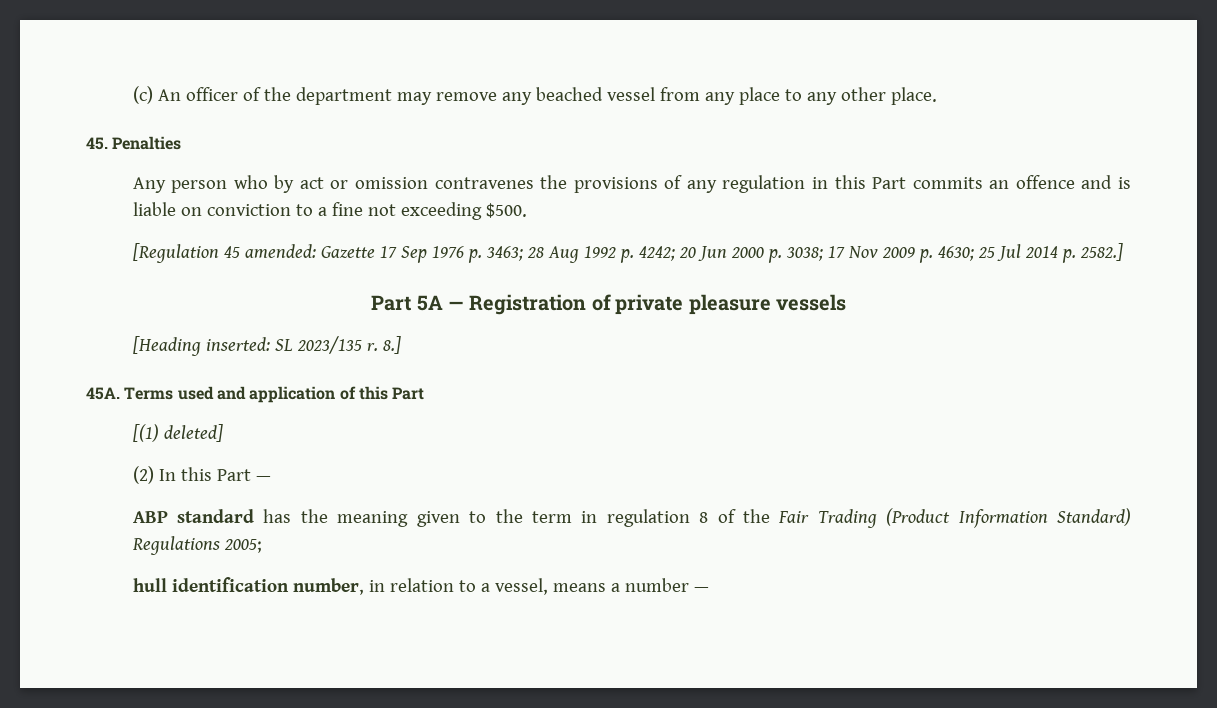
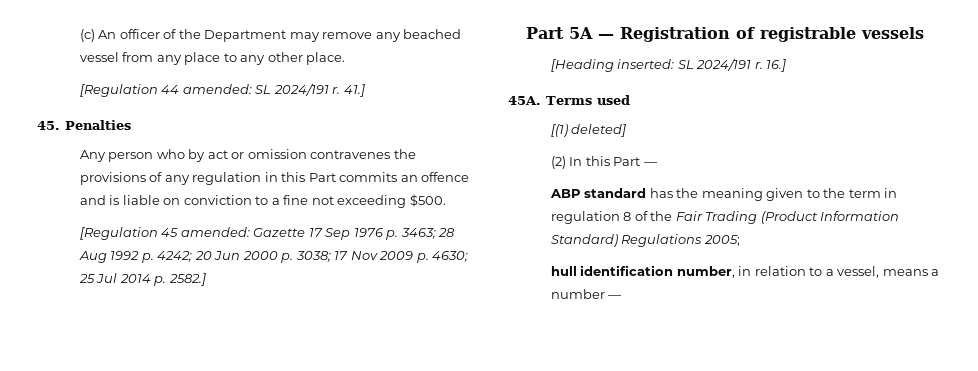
- (c) An officer of the department may remove any beached vessel from any place to any other place.
+ (c) An officer of the Department may remove any beached vessel from any place to any other place.
+ [Regulation 44 amended: SL 2024/191 r. 41.]
- Part 5A — Registration of private pleasure vessels
+ Part 5A — Registration of registrable vessels
- [Heading inserted: SL 2023/135 r. 8.]
+ [Heading inserted: SL 2024/191 r. 16.]
- Terms used and application of this Part
+ Terms used

